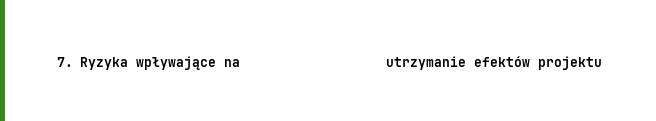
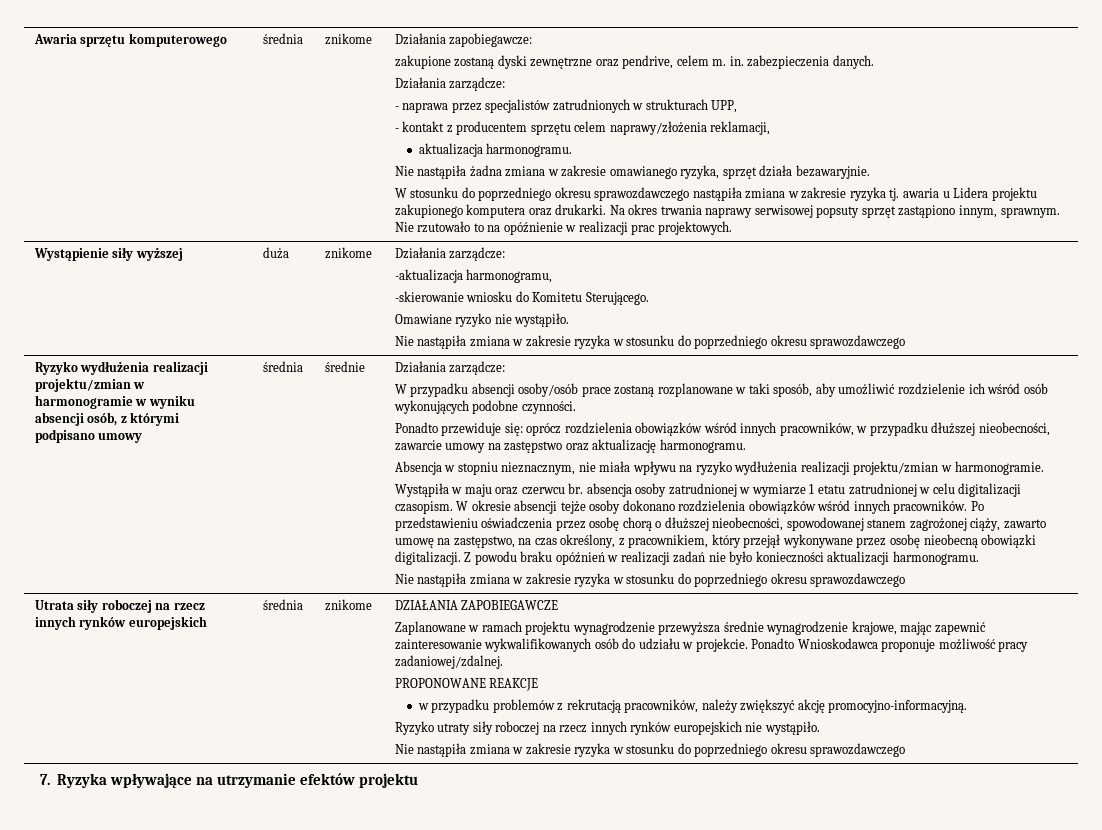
+ Awaria sprzętu komputerowego | średnia | znikome | Działania zapobiegawcze:
+ zakupione zostaną dyski zewnętrzne oraz pendrive, celem m. in. zabezpieczenia danych.
+ Działania zarządcze:
+ - naprawa przez specjalistów zatrudnionych w strukturach UPP,
+ - kontakt z producentem sprzętu celem naprawy/złożenia reklamacji,
+ aktualizacja harmonogramu.
+ Nie nastąpiła żadna zmiana w zakresie omawianego ryzyka, sprzęt działa bezawaryjnie.
+ W stosunku do poprzedniego okresu sprawozdawczego nastąpiła zmiana w zakresie ryzyka tj. awaria u Lidera projektu zakupionego komputera oraz drukarki. Na okres trwania naprawy serwisowej popsuty sprzęt zastąpiono innym, sprawnym. Nie rzutowało to na opóźnienie w realizacji prac projektowych.
+ Wystąpienie siły wyższej | duża | znikome | Działania zarządcze:
+ -aktualizacja harmonogramu,
+ -skierowanie wniosku do Komitetu Sterującego.
+ Omawiane ryzyko nie wystąpiło.
+ Nie nastąpiła zmiana w zakresie ryzyka w stosunku do poprzedniego okresu sprawozdawczego
+ Ryzyko wydłużenia realizacji projektu/zmian w harmonogramie w wyniku absencji osób, z którymi podpisano umowy | średnia | średnie | Działania zarządcze:
+ W przypadku absencji osoby/osób prace zostaną rozplanowane w taki sposób, aby umożliwić rozdzielenie ich wśród osób wykonujących podobne czynności.
+ Ponadto przewiduje się: oprócz rozdzielenia obowiązków wśród innych pracowników, w przypadku dłuższej nieobecności, zawarcie umowy na zastępstwo oraz aktualizację harmonogramu.
+ Absencja w stopniu nieznacznym, nie miała wpływu na ryzyko wydłużenia realizacji projektu/zmian w harmonogramie.
+ Wystąpiła w maju oraz czerwcu br. absencja osoby zatrudnionej w wymiarze 1 etatu zatrudnionej w celu digitalizacji czasopism. W okresie absencji tejże osoby dokonano rozdzielenia obowiązków wśród innych pracowników. Po przedstawieniu oświadczenia przez osobę chorą o dłuższej nieobecności, spowodowanej stanem zagrożonej ciąży, zawarto umowę na zastępstwo, na czas określony, z pracownikiem, który przejął wykonywane przez osobę nieobecną obowiązki digitalizacji. Z powodu braku opóźnień w realizacji zadań nie było konieczności aktualizacji harmonogramu.
+ Nie nastąpiła zmiana w zakresie ryzyka w stosunku do poprzedniego okresu sprawozdawczego
+ Utrata siły roboczej na rzecz innych rynków europejskich | średnia | znikome | DZIAŁANIA ZAPOBIEGAWCZE
+ Zaplanowane w ramach projektu wynagrodzenie przewyższa średnie wynagrodzenie krajowe, mając zapewnić zainteresowanie wykwalifikowanych osób do udziału w projekcie. Ponadto Wnioskodawca proponuje możliwość pracy zadaniowej/zdalnej.
+ PROPONOWANE REAKCJE
+ w przypadku problemów z rekrutacją pracowników, należy zwiększyć akcję promocyjno-informacyjną.
+ Ryzyko utraty siły roboczej na rzecz innych rynków europejskich nie wystąpiło.
+ Nie nastąpiła zmiana w zakresie ryzyka w stosunku do poprzedniego okresu sprawozdawczego

